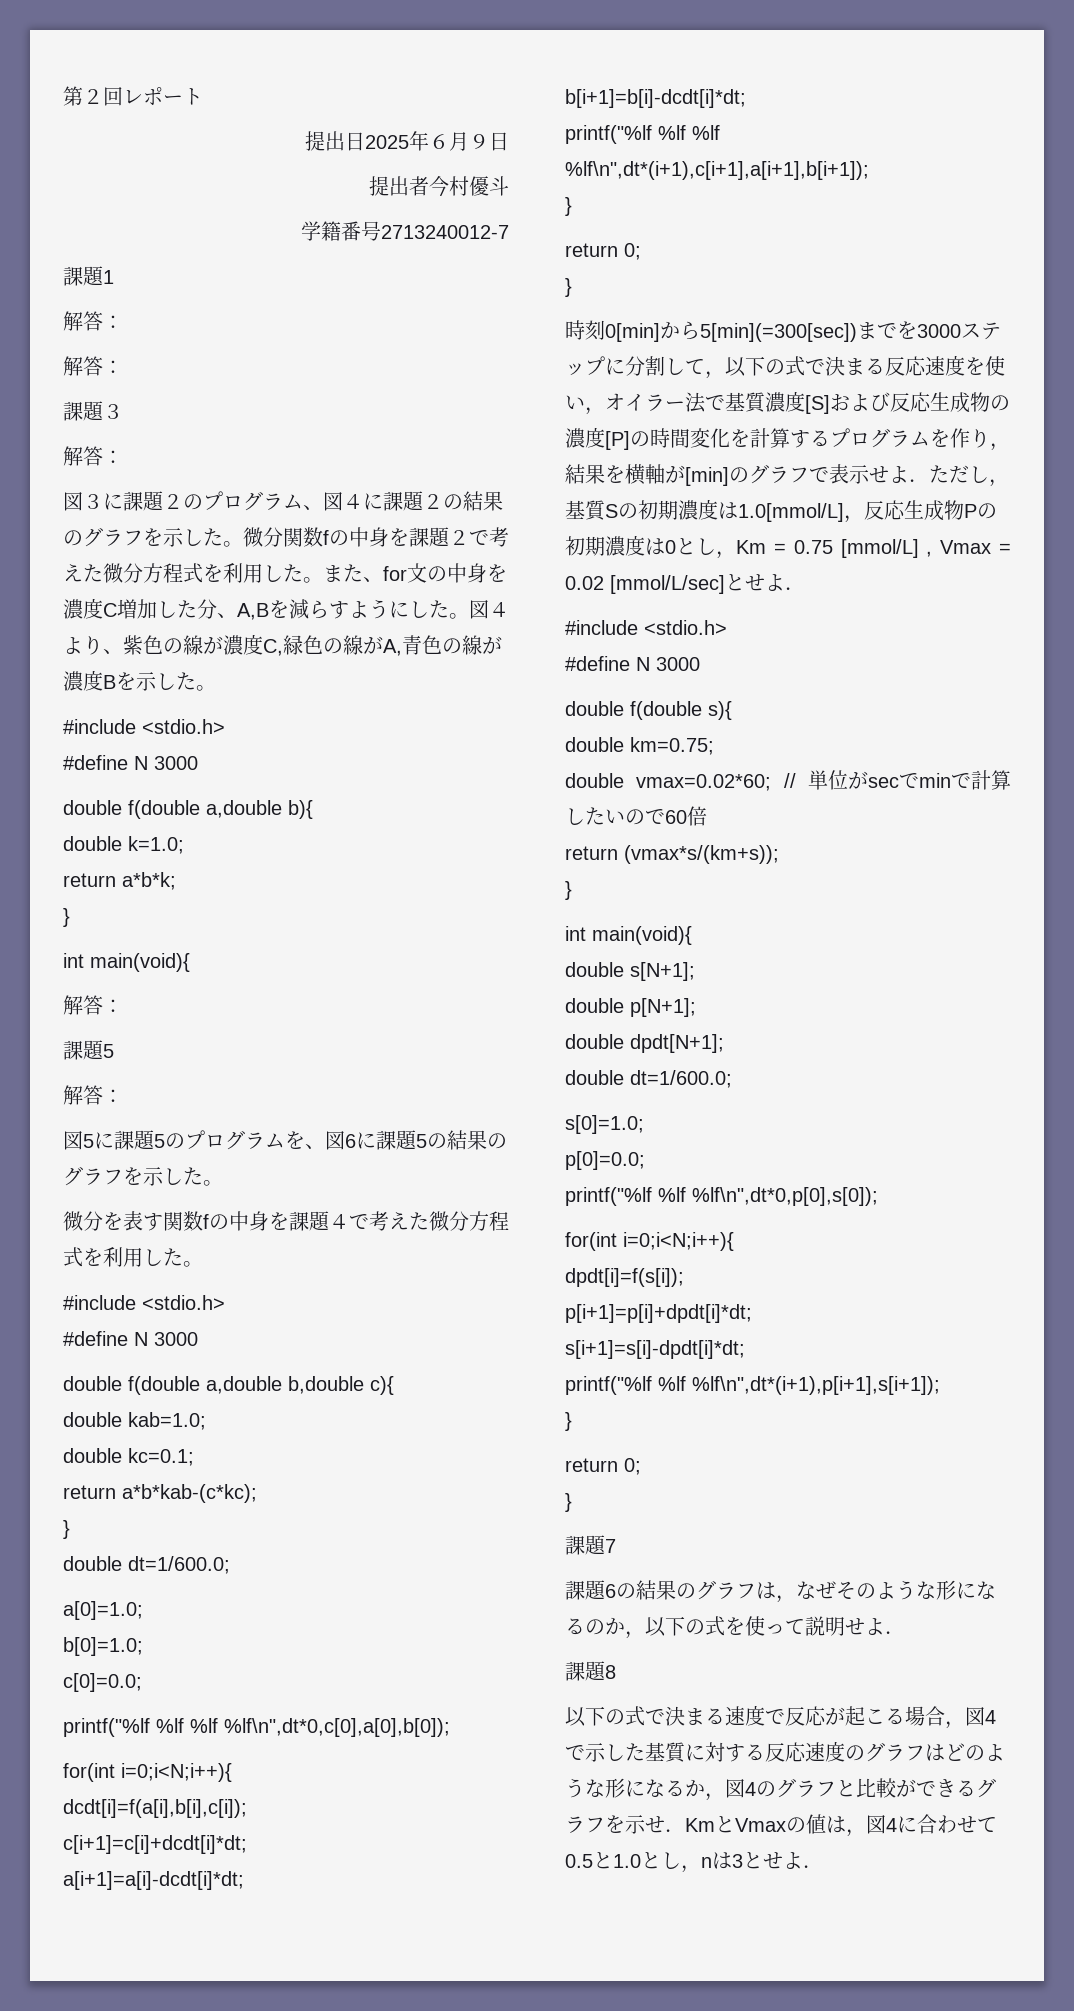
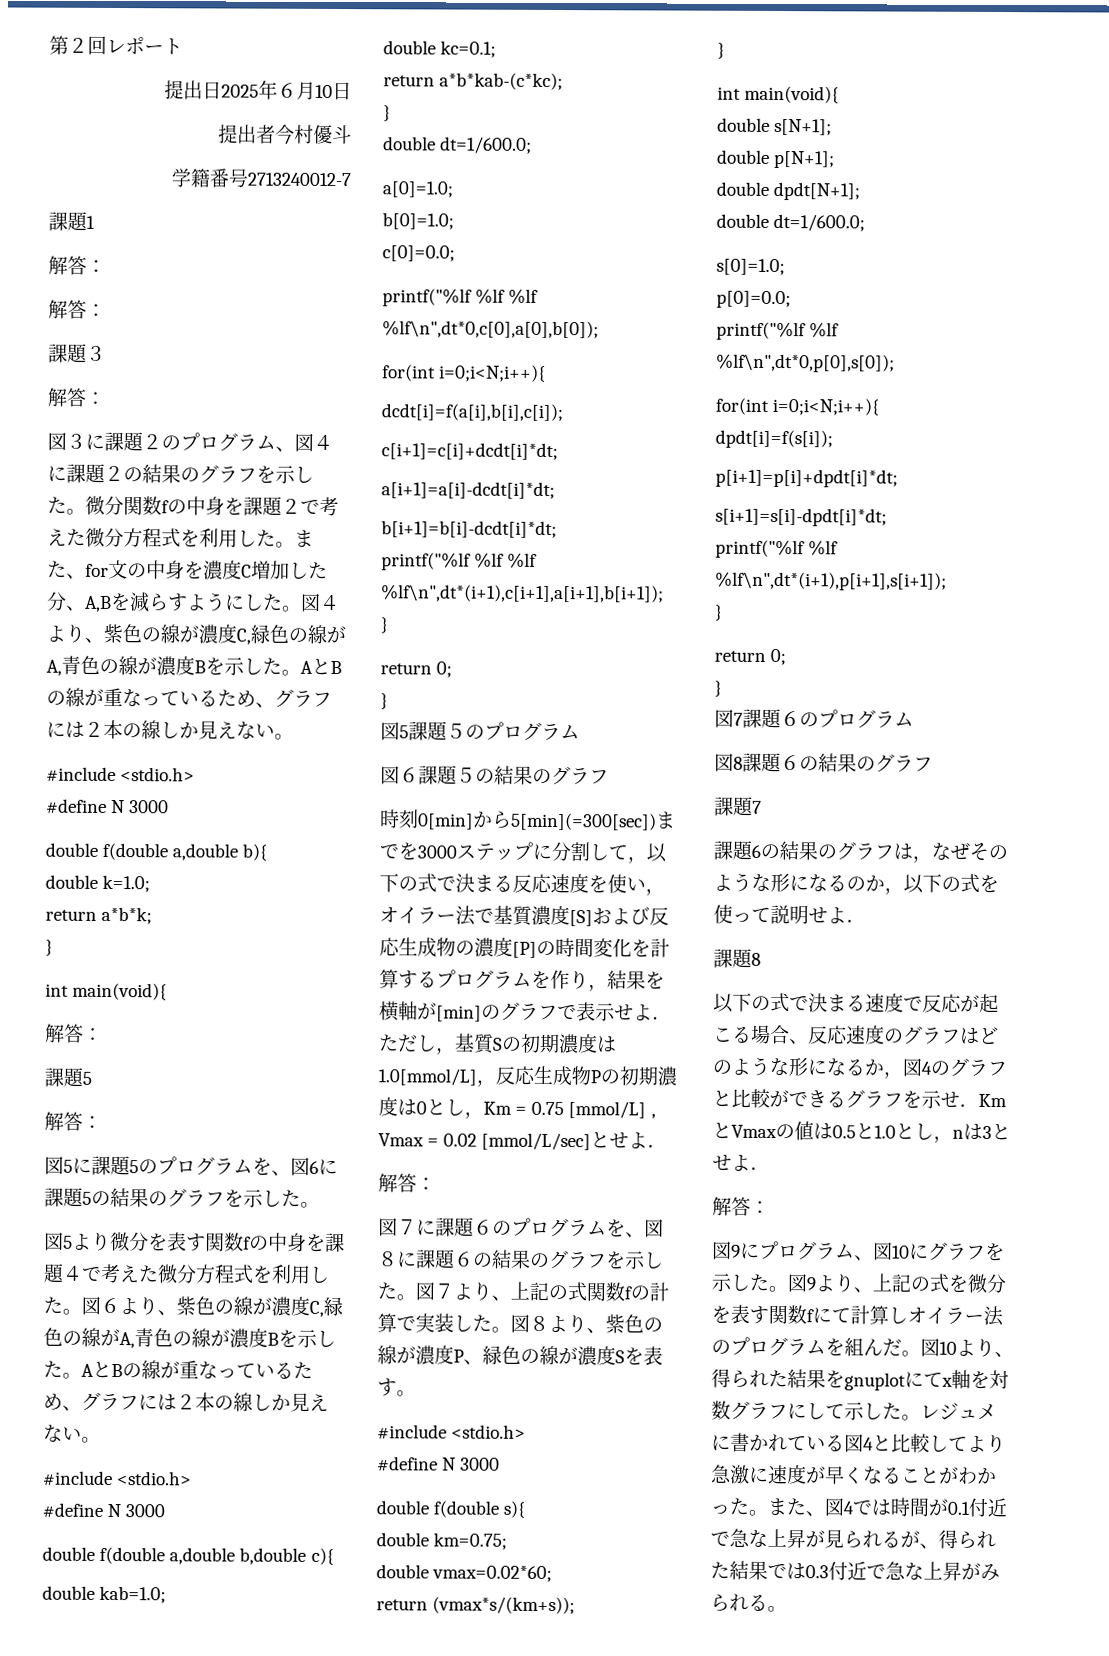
- 提出日2025年６月９日
+ 提出日2025年６月10日
- 図４より、紫色の線が濃度C,緑色の線がA,青色の線が濃度Bを示した。
+ 図４より、紫色の線が濃度C,緑色の線がA,青色の線が濃度Bを示した。AとBの線が重なっているため、グラフには２本の線しか見えない。
- 微分を表す関数fの中身を課題４で考えた微分方程式を利用した。
+ 図5より微分を表す関数fの中身を課題４で考えた微分方程式を利用した。図６より、紫色の線が濃度C,緑色の線がA,青色の線が濃度Bを示した。AとBの線が重なっているため、グラフには２本の線しか見えない。
+ 図5課題５のプログラム
+ 図６課題５の結果のグラフ
  時刻0[min]から5[min](=300[sec])までを3000ステップに分割して，以下の式で決まる反応速度を使い，オイラー法で基質濃度[S]および反応生成物の濃度[P]の時間変化を計算するプログラムを作り，結果を横軸が[min]のグラフで表示せよ．ただし，基質Sの初期濃度は1.0[mmol/L]，反応生成物Pの初期濃度は0とし，Km = 0.75 [mmol/L] , Vmax = 0.02 [mmol/L/sec]とせよ．
+ 解答：
+ 図７に課題６のプログラムを、図８に課題６の結果のグラフを示した。図７より、上記の式関数fの計算で実装した。図８より、紫色の線が濃度P、緑色の線が濃度Sを表す。
- double vmax=0.02*60; // 単位がsecでminで計算したいので60倍
+ double vmax=0.02*60;
+ 図7課題６のプログラム
+ 図8課題６の結果のグラフ
- 以下の式で決まる速度で反応が起こる場合，図4で示した基質に対する反応速度のグラフはどのような形になるか，図4のグラフと比較ができるグラフを示せ．KmとVmaxの値は，図4に合わせて0.5と1.0とし，nは3とせよ．
+ 以下の式で決まる速度で反応が起こる場合、反応速度のグラフはどのような形になるか，図4のグラフと比較ができるグラフを示せ．KmとVmaxの値は0.5と1.0とし，nは3とせよ．
+ 解答：
+ 図9にプログラム、図10にグラフを示した。図9より、上記の式を微分を表す関数fにて計算しオイラー法のプログラムを組んだ。図10より、得られた結果をgnuplotにてx軸を対数グラフにして示した。レジュメに書かれている図4と比較してより急激に速度が早くなることがわかった。また、図4では時間が0.1付近で急な上昇が見られるが、得られた結果では0.3付近で急な上昇がみられる。

